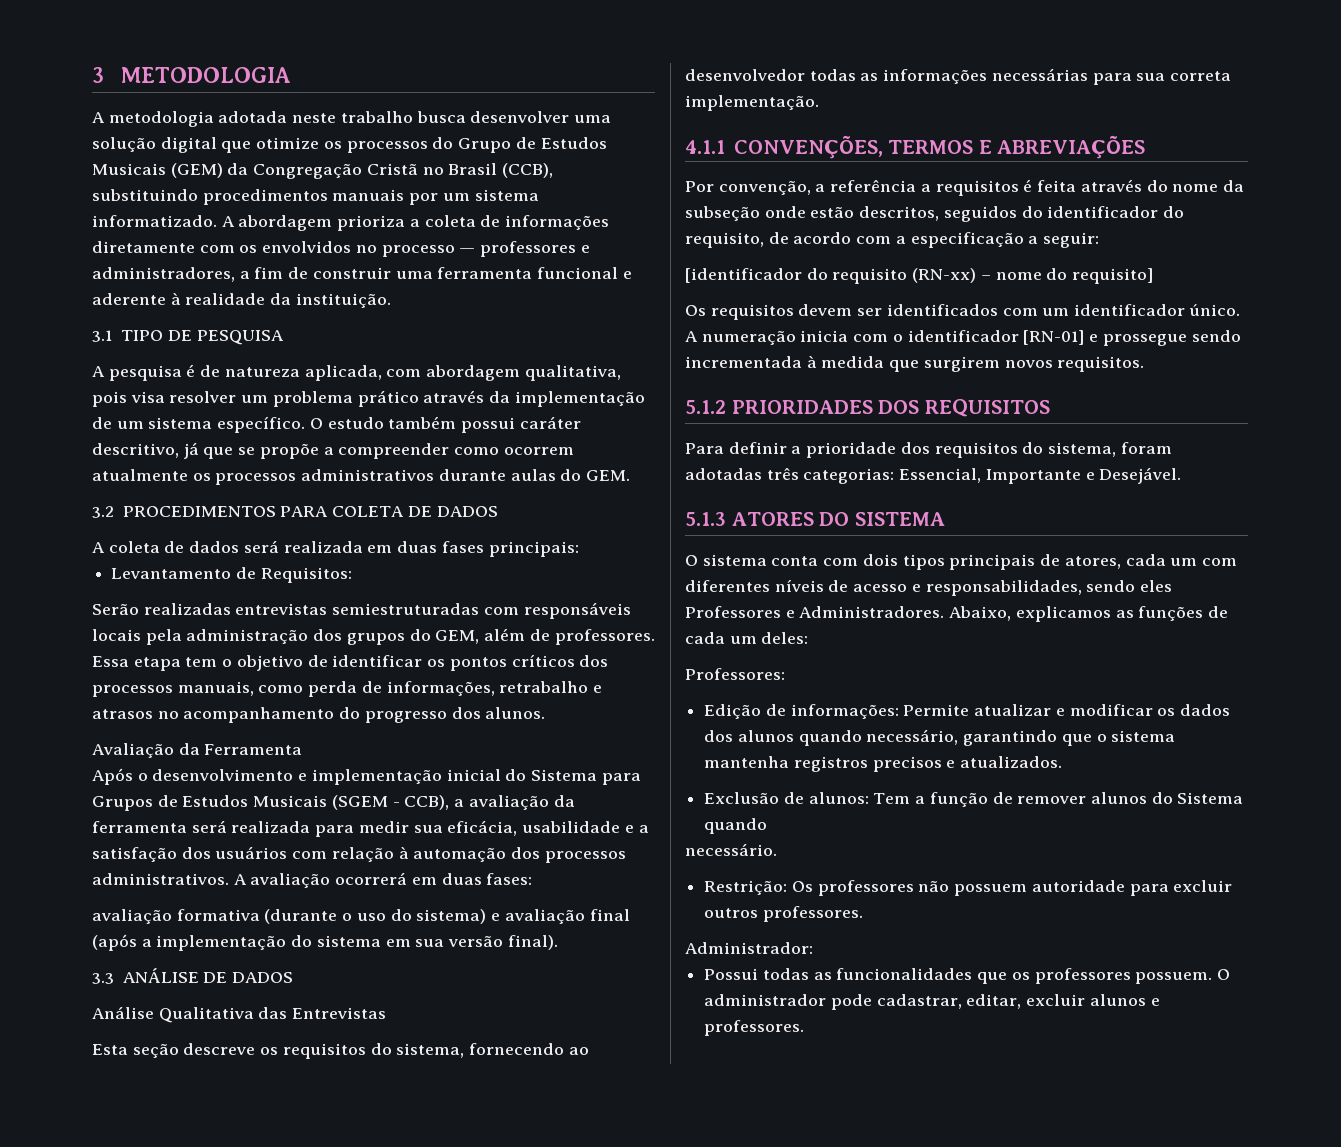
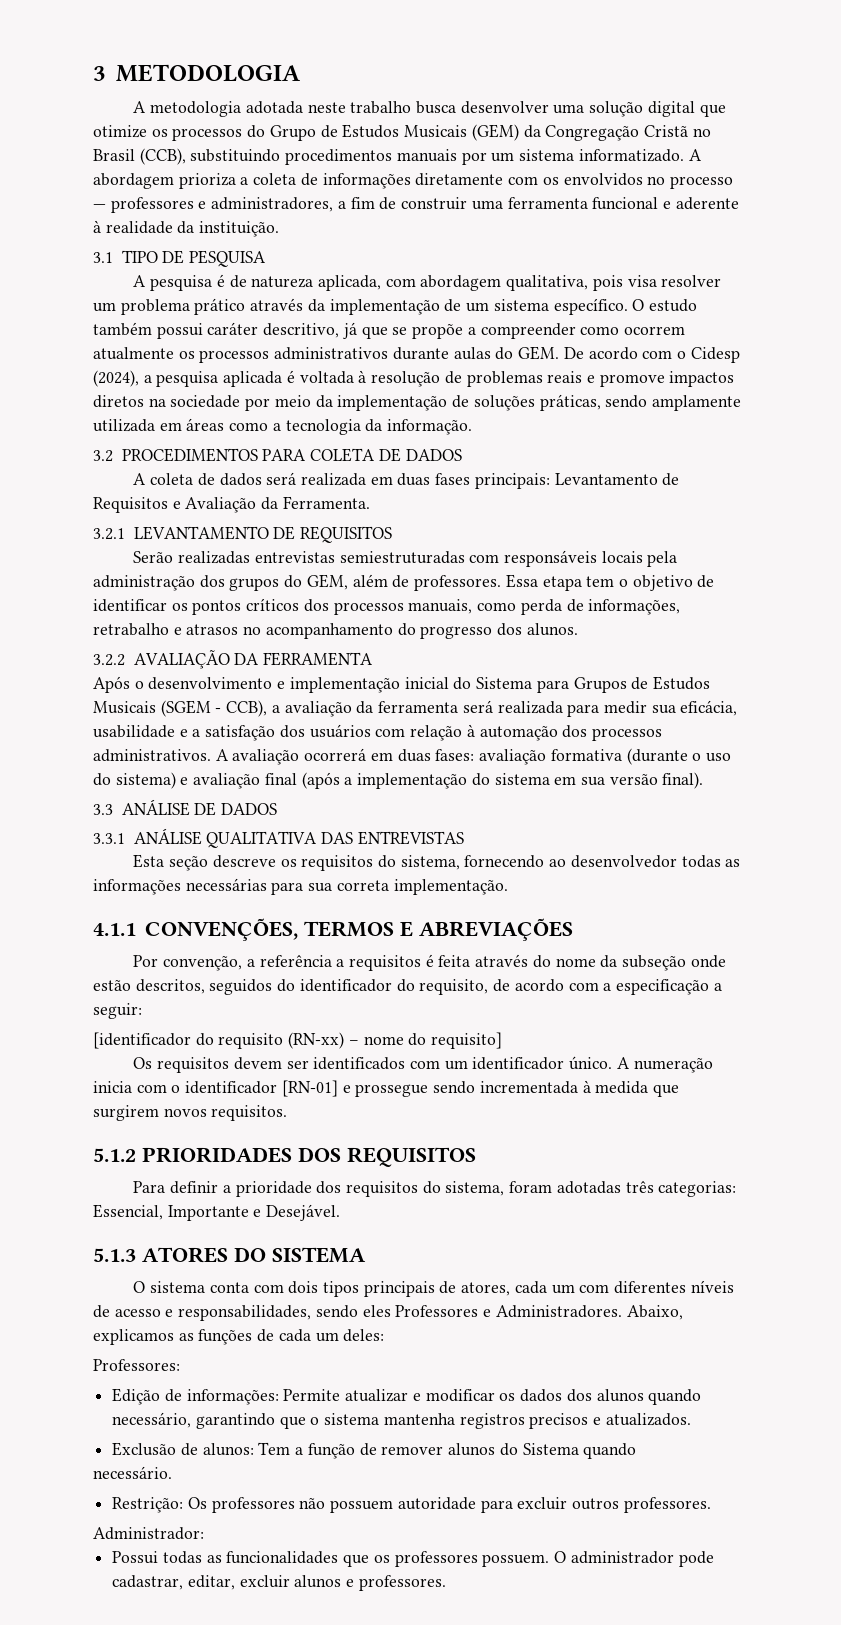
- O estudo também possui caráter descritivo, já que se propõe a compreender como ocorrem atualmente os processos administrativos durante aulas do GEM.
+ O estudo também possui caráter descritivo, já que se propõe a compreender como ocorrem atualmente os processos administrativos durante aulas do GEM. De acordo com o Cidesp (2024), a pesquisa aplicada é voltada à resolução de problemas reais e promove impactos diretos na sociedade por meio da implementação de soluções práticas, sendo amplamente utilizada em áreas como a tecnologia da informação.
- A coleta de dados será realizada em duas fases principais:
- Levantamento de Requisitos:
+ A coleta de dados será realizada em duas fases principais: Levantamento de Requisitos e Avaliação da Ferramenta.
+ 3.2.1 LEVANTAMENTO DE REQUISITOS
- Avaliação da Ferramenta
+ 3.2.2 AVALIAÇÃO DA FERRAMENTA
- A avaliação ocorrerá em duas fases:
- avaliação formativa (durante o uso do sistema) e avaliação final (após a implementação do sistema em sua versão final).
+ A avaliação ocorrerá em duas fases: avaliação formativa (durante o uso do sistema) e avaliação final (após a implementação do sistema em sua versão final).
- Análise Qualitativa das Entrevistas
+ 3.3.1 ANÁLISE QUALITATIVA DAS ENTREVISTAS

